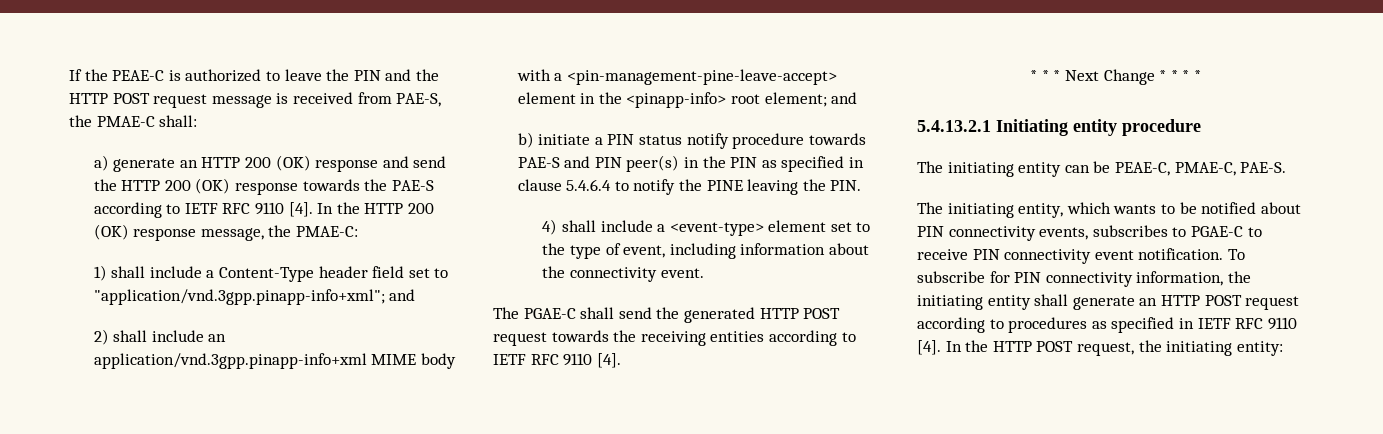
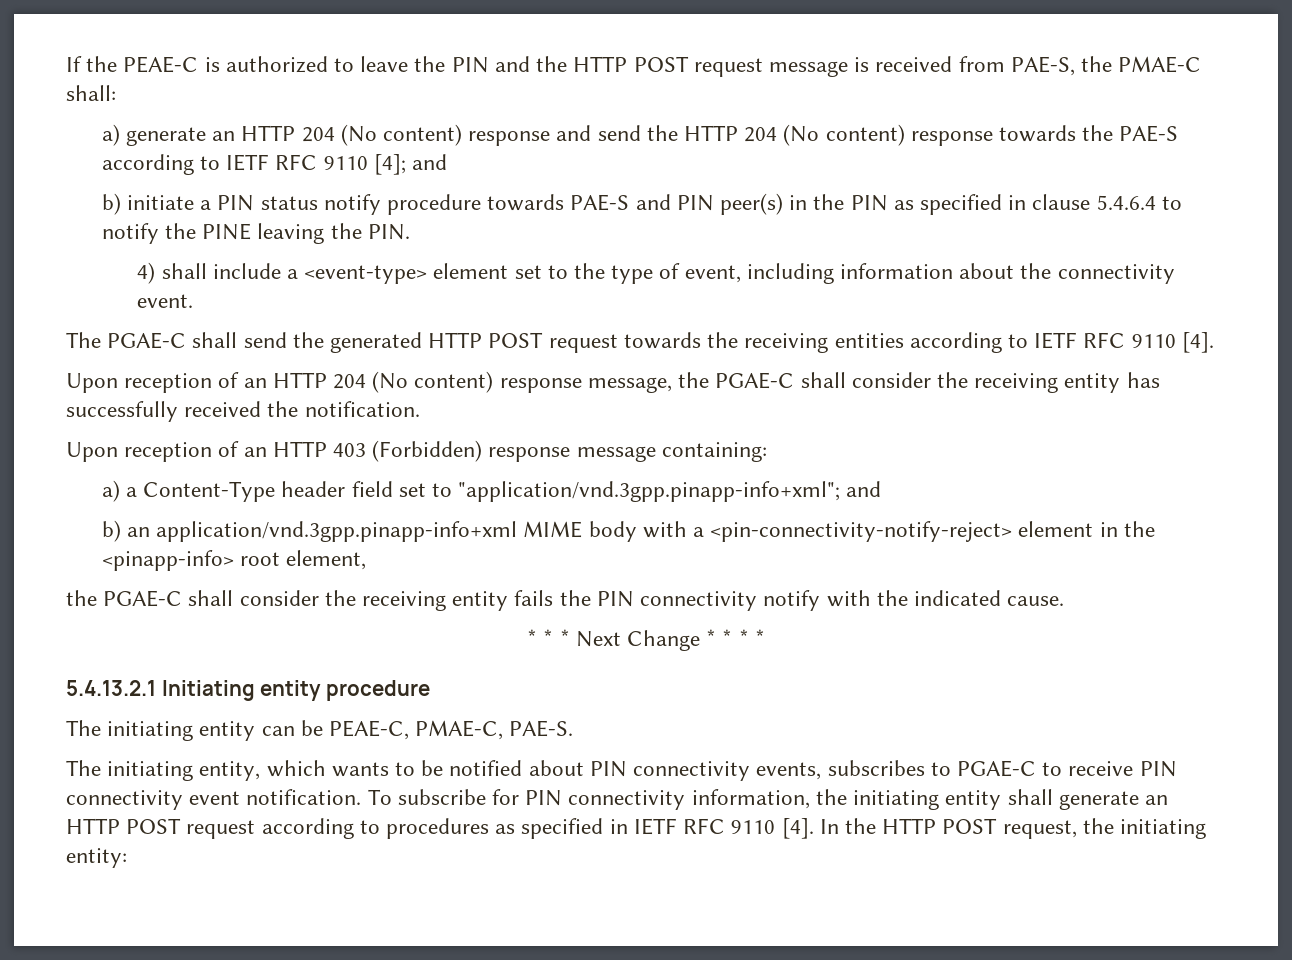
- a) generate an HTTP 200 (OK) response and send the HTTP 200 (OK) response towards the PAE-S according to IETF RFC 9110 [4]. In the HTTP 200 (OK) response message, the PMAE-C:
- 1) shall include a Content-Type header field set to "application/vnd.3gpp.pinapp-info+xml"; and
- 2) shall include an application/vnd.3gpp.pinapp-info+xml MIME body with a <pin-management-pine-leave-accept> element in the <pinapp-info> root element; and
+ a) generate an HTTP 204 (No content) response and send the HTTP 204 (No content) response towards the PAE-S according to IETF RFC 9110 [4]; and
+ Upon reception of an HTTP 204 (No content) response message, the PGAE-C shall consider the receiving entity has successfully received the notification.
+ Upon reception of an HTTP 403 (Forbidden) response message containing:
+ a) a Content-Type header field set to "application/vnd.3gpp.pinapp-info+xml"; and
+ b) an application/vnd.3gpp.pinapp-info+xml MIME body with a <pin-connectivity-notify-reject> element in the <pinapp-info> root element,
+ the PGAE-C shall consider the receiving entity fails the PIN connectivity notify with the indicated cause.

